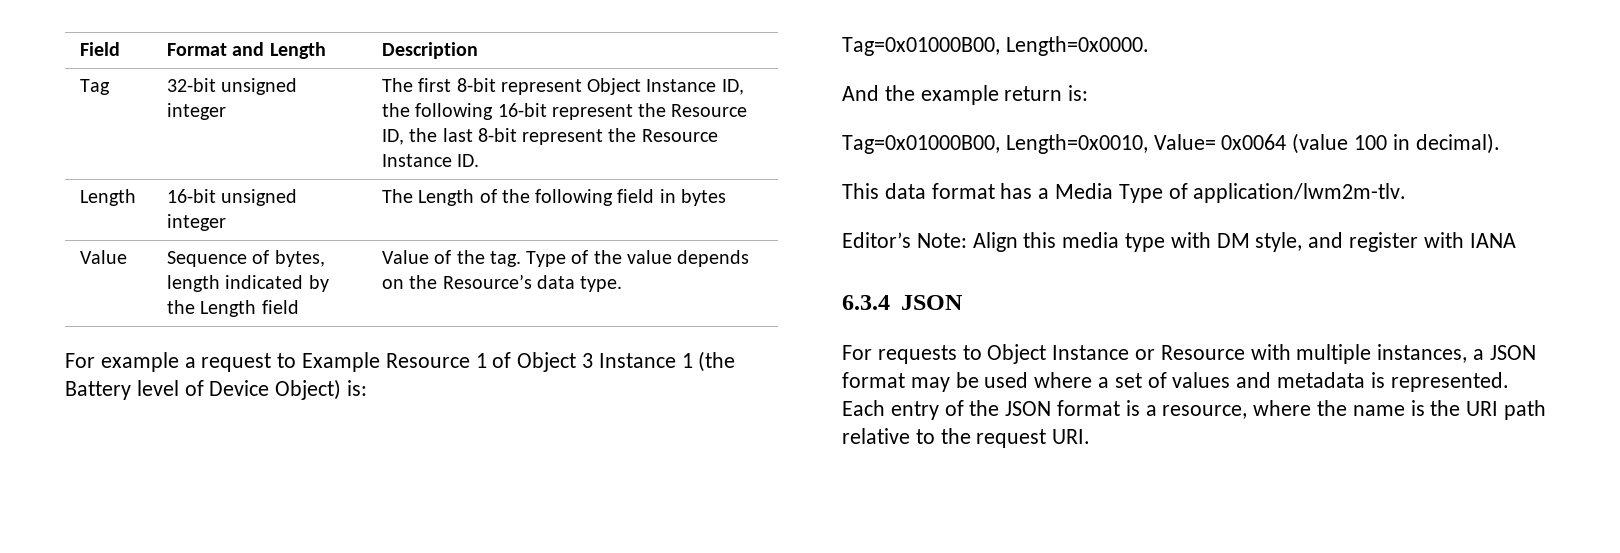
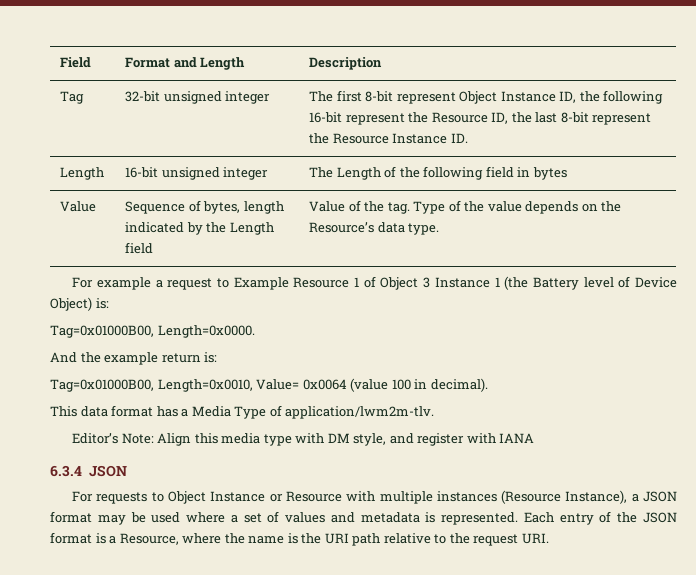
- For requests to Object Instance or Resource with multiple instances, a JSON format may be used where a set of values and metadata is represented.
+ For requests to Object Instance or Resource with multiple instances (Resource Instance), a JSON format may be used where a set of values and metadata is represented.
- Each entry of the JSON format is a resource, where the name is the URI path relative to the request URI.
+ Each entry of the JSON format is a Resource, where the name is the URI path relative to the request URI.

